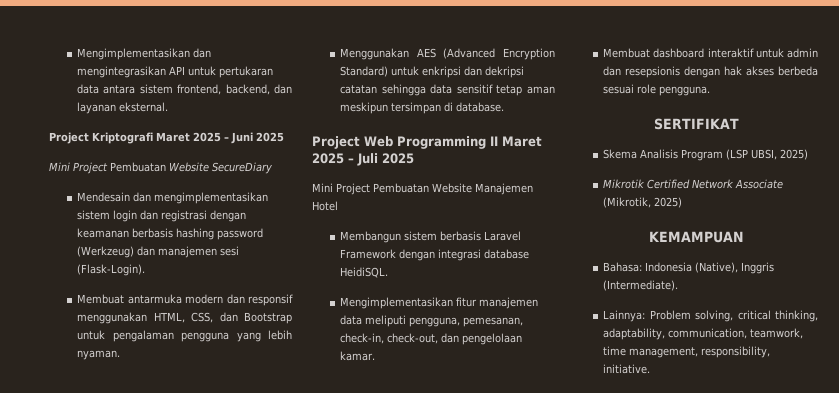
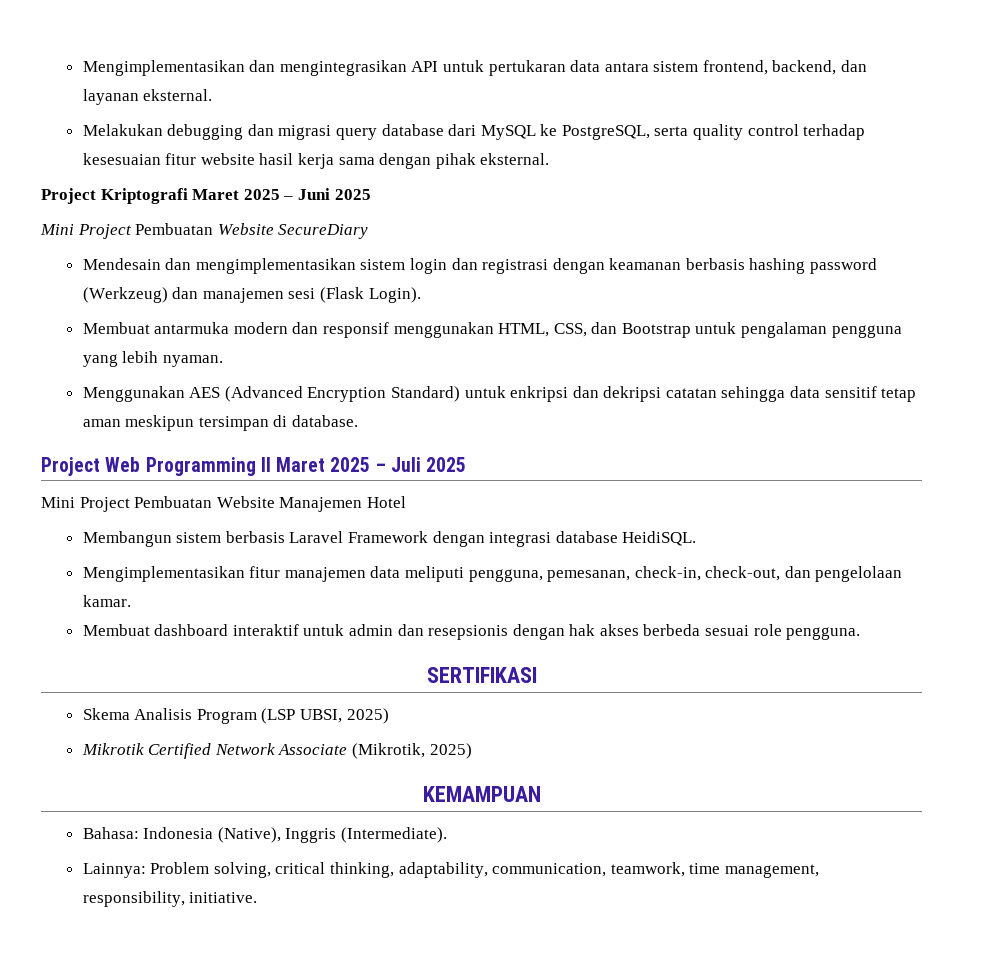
+ Melakukan debugging dan migrasi query database dari MySQL ke PostgreSQL, serta quality control terhadap kesesuaian fitur website hasil kerja sama dengan pihak eksternal.
- Mendesain dan mengimplementasikan sistem login dan registrasi dengan keamanan berbasis hashing password (Werkzeug) dan manajemen sesi (Flask-Login).
+ Mendesain dan mengimplementasikan sistem login dan registrasi dengan keamanan berbasis hashing password (Werkzeug) dan manajemen sesi (Flask Login).
- SERTIFIKAT
+ SERTIFIKASI

